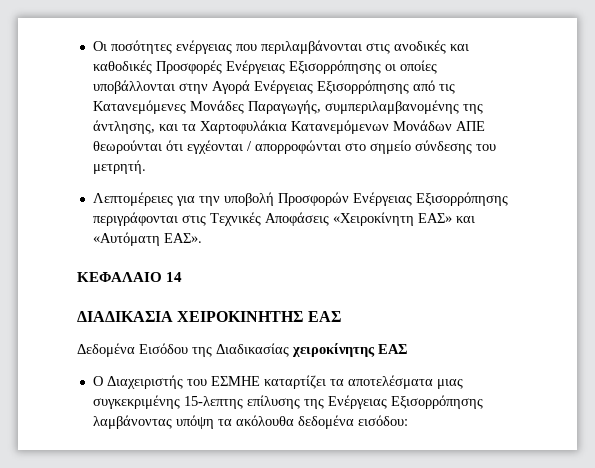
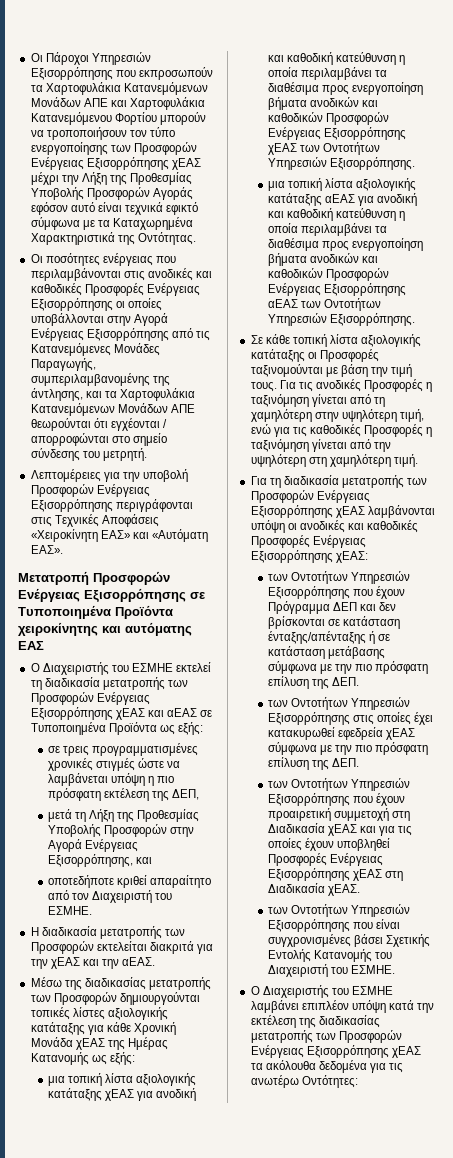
+ Οι Πάροχοι Υπηρεσιών Εξισορρόπησης που εκπροσωπούν τα Χαρτοφυλάκια Κατανεμόμενων Μονάδων ΑΠΕ και Χαρτοφυλάκια Κατανεμόμενου Φορτίου μπορούν να τροποποιήσουν τον τύπο ενεργοποίησης των Προσφορών Ενέργειας Εξισορρόπησης χΕΑΣ μέχρι την Λήξη της Προθεσμίας Υποβολής Προσφορών Αγοράς εφόσον αυτό είναι τεχνικά εφικτό σύμφωνα με τα Καταχωρημένα Χαρακτηριστικά της Οντότητας.
- ΚΕΦΑΛΑΙΟ 14
- ΔΙΑΔΙΚΑΣΙΑ ΧΕΙΡΟΚΙΝΗΤΗΣ ΕΑΣ
- Δεδομένα Εισόδου της Διαδικασίας χειροκίνητης ΕΑΣ
+ Μετατροπή Προσφορών Ενέργειας Εξισορρόπησης σε Τυποποιημένα Προϊόντα χειροκίνητης και αυτόματης ΕΑΣ
- Ο Διαχειριστής του ΕΣΜΗΕ καταρτίζει τα αποτελέσματα μιας συγκεκριμένης 15-λεπτης επίλυσης της Ενέργειας Εξισορρόπησης λαμβάνοντας υπόψη τα ακόλουθα δεδομένα εισόδου:
+ Ο Διαχειριστής του ΕΣΜΗΕ εκτελεί τη διαδικασία μετατροπής των Προσφορών Ενέργειας Εξισορρόπησης χΕΑΣ και αΕΑΣ σε Τυποποιημένα Προϊόντα ως εξής:
+ σε τρεις προγραμματισμένες χρονικές στιγμές ώστε να λαμβάνεται υπόψη η πιο πρόσφατη εκτέλεση της ΔΕΠ,
+ μετά τη Λήξη της Προθεσμίας Υποβολής Προσφορών στην Αγορά Ενέργειας Εξισορρόπησης, και
+ οποτεδήποτε κριθεί απαραίτητο από τον Διαχειριστή του ΕΣΜΗΕ.
+ Η διαδικασία μετατροπής των Προσφορών εκτελείται διακριτά για την χΕΑΣ και την αΕΑΣ.
+ Μέσω της διαδικασίας μετατροπής των Προσφορών δημιουργούνται τοπικές λίστες αξιολογικής κατάταξης για κάθε Χρονική Μονάδα χΕΑΣ της Ημέρας Κατανομής ως εξής:
+ μια τοπική λίστα αξιολογικής κατάταξης χΕΑΣ για ανοδική και καθοδική κατεύθυνση η οποία περιλαμβάνει τα διαθέσιμα προς ενεργοποίηση βήματα ανοδικών και καθοδικών Προσφορών Ενέργειας Εξισορρόπησης χΕΑΣ των Οντοτήτων Υπηρεσιών Εξισορρόπησης.
+ μια τοπική λίστα αξιολογικής κατάταξης αΕΑΣ για ανοδική και καθοδική κατεύθυνση η οποία περιλαμβάνει τα διαθέσιμα προς ενεργοποίηση βήματα ανοδικών και καθοδικών Προσφορών Ενέργειας Εξισορρόπησης αΕΑΣ των Οντοτήτων Υπηρεσιών Εξισορρόπησης.
+ Σε κάθε τοπική λίστα αξιολογικής κατάταξης οι Προσφορές ταξινομούνται με βάση την τιμή τους. Για τις ανοδικές Προσφορές η ταξινόμηση γίνεται από τη χαμηλότερη στην υψηλότερη τιμή, ενώ για τις καθοδικές Προσφορές η ταξινόμηση γίνεται από την υψηλότερη στη χαμηλότερη τιμή.
+ Για τη διαδικασία μετατροπής των Προσφορών Ενέργειας Εξισορρόπησης χΕΑΣ λαμβάνονται υπόψη οι ανοδικές και καθοδικές Προσφορές Ενέργειας Εξισορρόπησης χΕΑΣ:
+ των Οντοτήτων Υπηρεσιών Εξισορρόπησης που έχουν Πρόγραμμα ΔΕΠ και δεν βρίσκονται σε κατάσταση ένταξης/απένταξης ή σε κατάσταση μετάβασης σύμφωνα με την πιο πρόσφατη επίλυση της ΔΕΠ.
+ των Οντοτήτων Υπηρεσιών Εξισορρόπησης στις οποίες έχει κατακυρωθεί εφεδρεία χΕΑΣ σύμφωνα με την πιο πρόσφατη επίλυση της ΔΕΠ.
+ των Οντοτήτων Υπηρεσιών Εξισορρόπησης που έχουν προαιρετική συμμετοχή στη Διαδικασία χΕΑΣ και για τις οποίες έχουν υποβληθεί Προσφορές Ενέργειας Εξισορρόπησης χΕΑΣ στη Διαδικασία χΕΑΣ.
+ των Οντοτήτων Υπηρεσιών Εξισορρόπησης που είναι συγχρονισμένες βάσει Σχετικής Εντολής Κατανομής του Διαχειριστή του ΕΣΜΗΕ.
+ Ο Διαχειριστής του ΕΣΜΗΕ λαμβάνει επιπλέον υπόψη κατά την εκτέλεση της διαδικασίας μετατροπής των Προσφορών Ενέργειας Εξισορρόπησης χΕΑΣ τα ακόλουθα δεδομένα για τις ανωτέρω Οντότητες:

